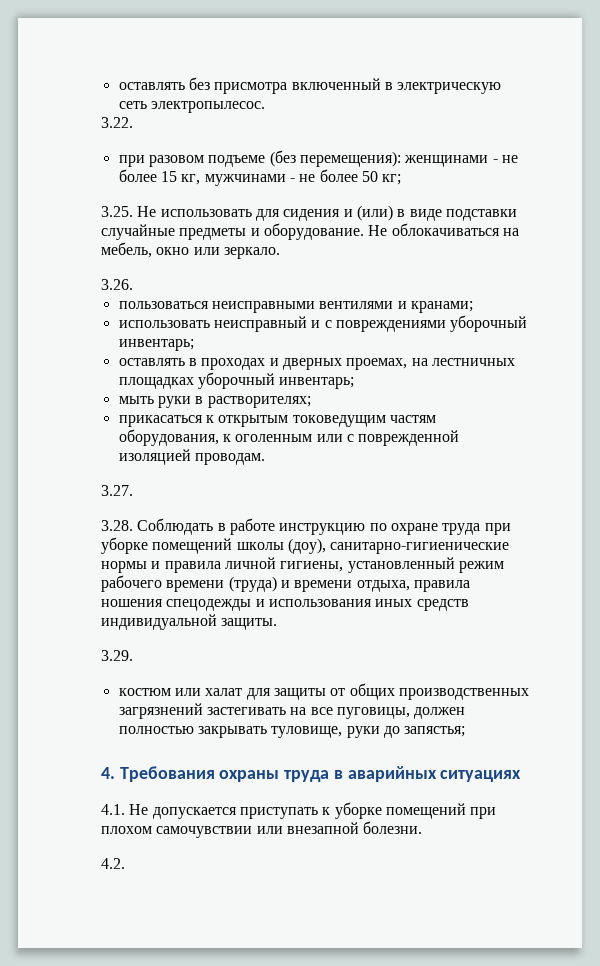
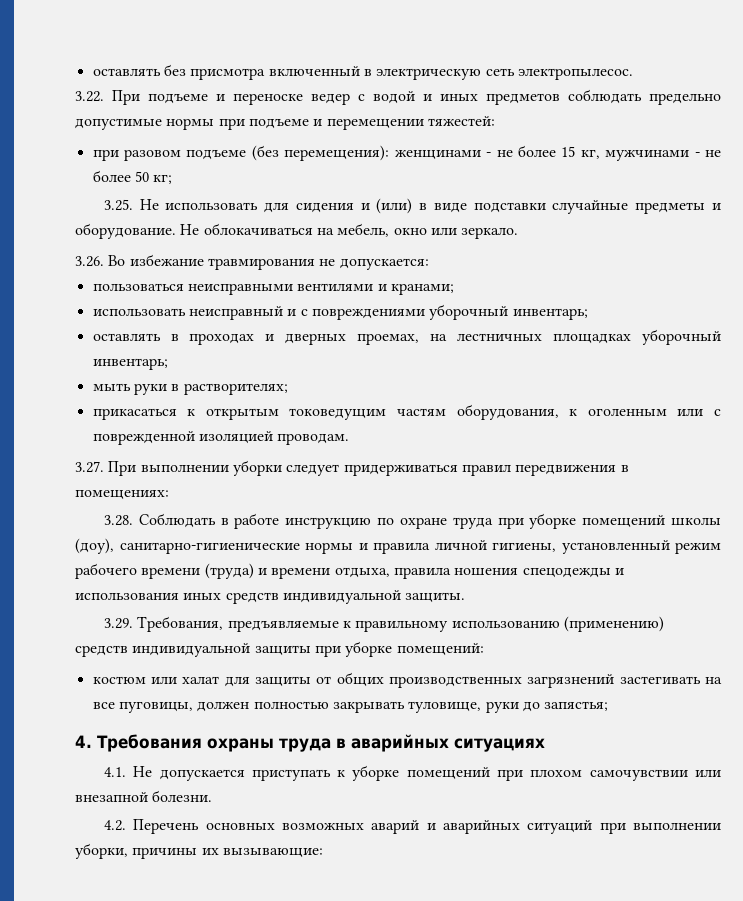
- 3.22.
+ 3.22. При подъеме и переноске ведер с водой и иных предметов соблюдать предельно допустимые нормы при подъеме и перемещении тяжестей:
- 3.26.
+ 3.26. Во избежание травмирования не допускается:
- 3.27.
+ 3.27. При выполнении уборки следует придерживаться правил передвижения в помещениях:
- 3.29.
+ 3.29. Требования, предъявляемые к правильному использованию (применению) средств индивидуальной защиты при уборке помещений:
- 4.2.
+ 4.2. Перечень основных возможных аварий и аварийных ситуаций при выполнении уборки, причины их вызывающие:

